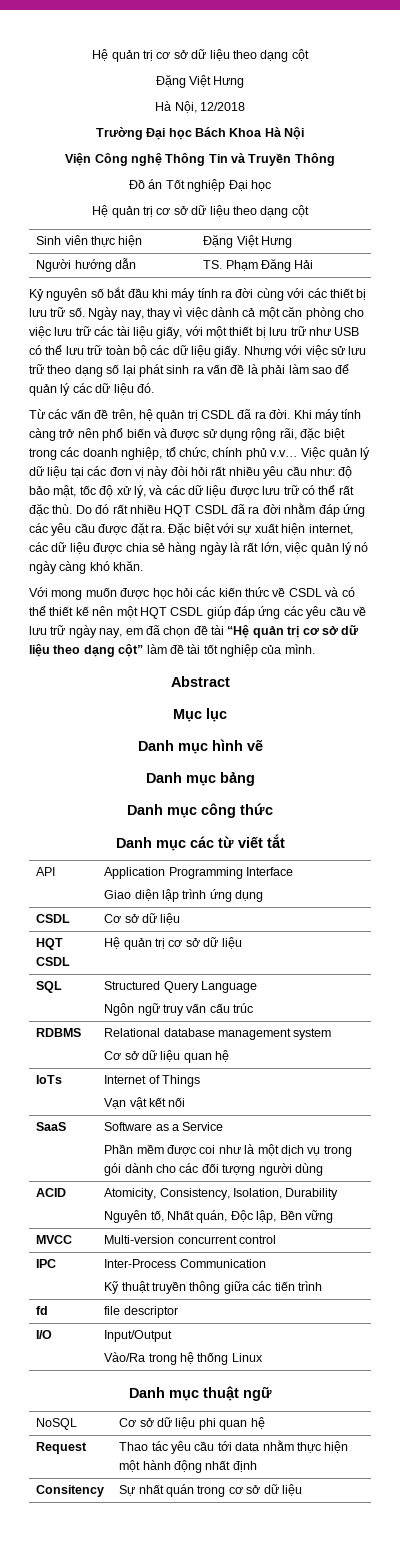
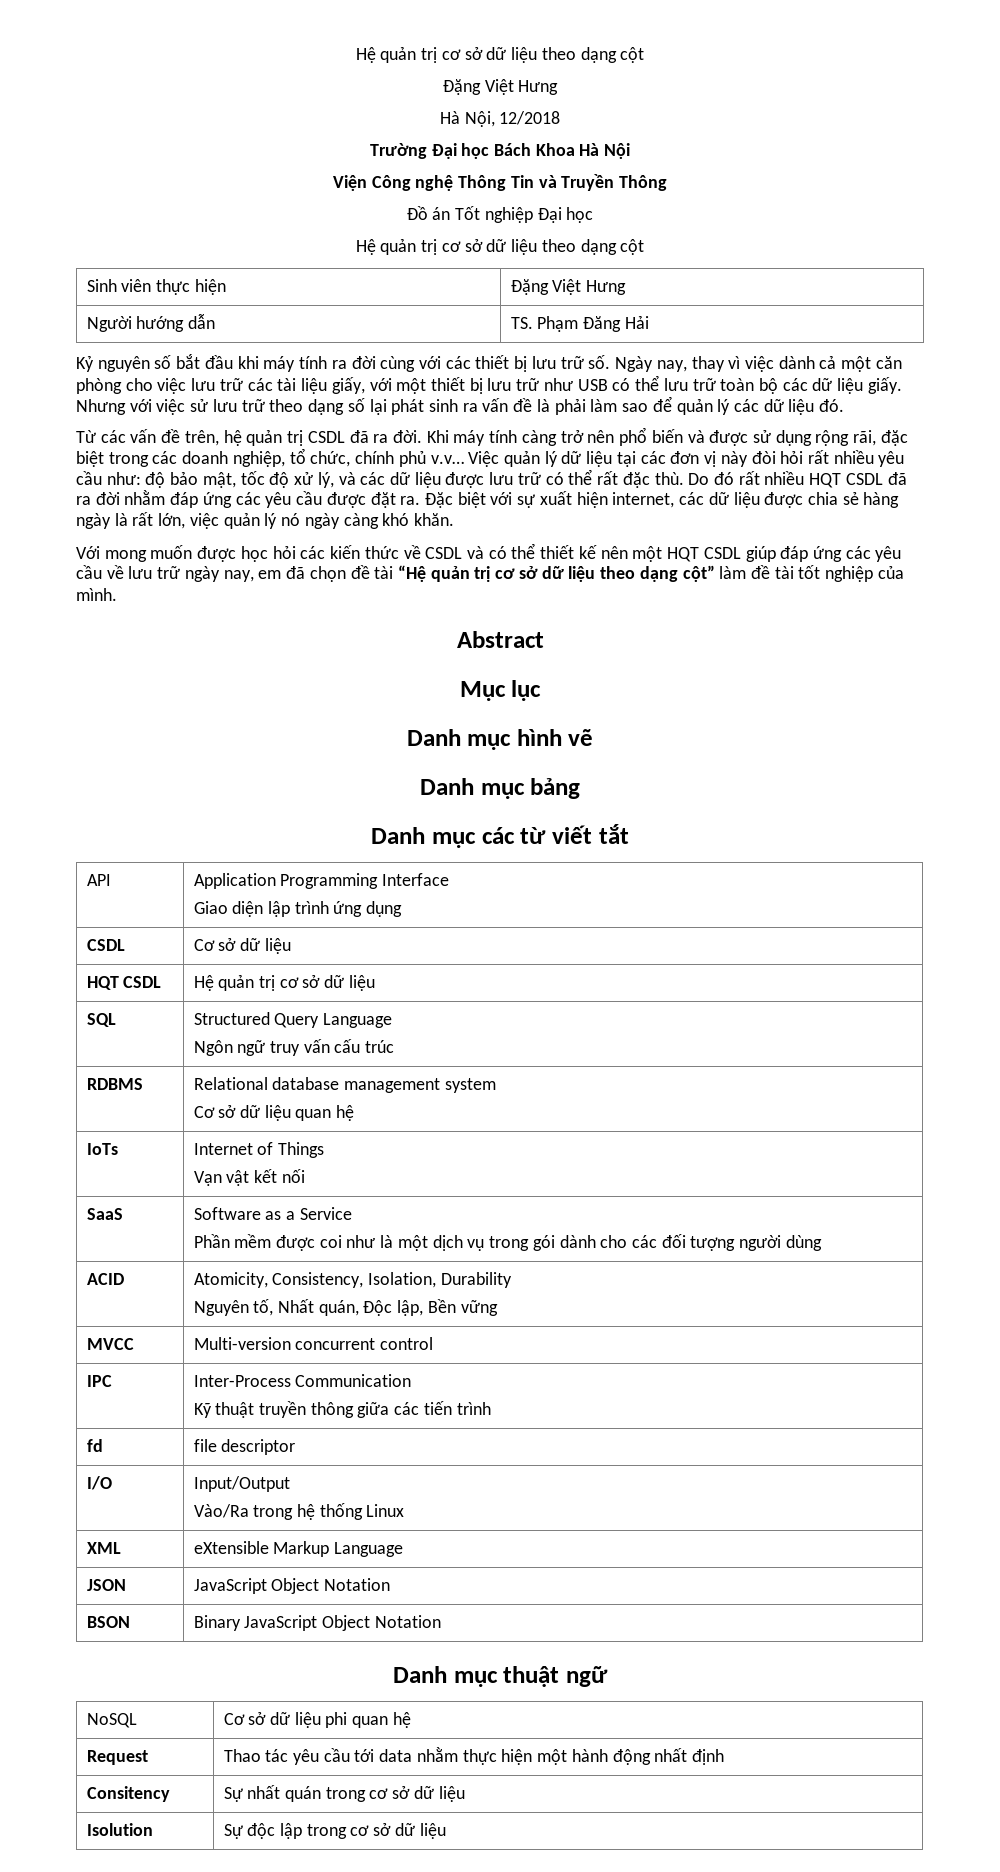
- Danh mục công thức
+ XML | eXtensible Markup Language
+ JSON | JavaScript Object Notation
+ BSON | Binary JavaScript Object Notation
+ Isolution | Sự độc lập trong cơ sở dữ liệu

